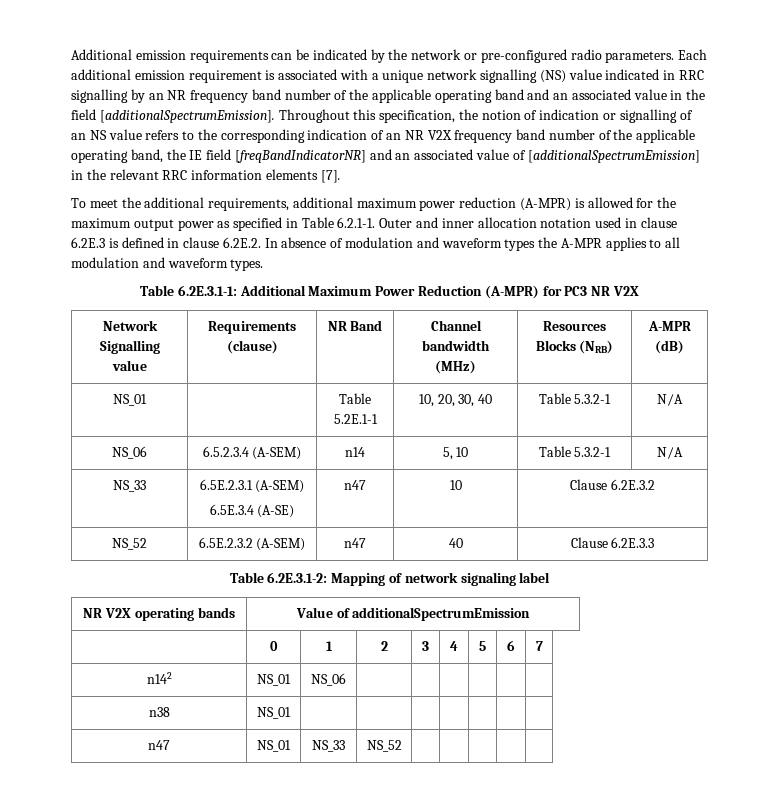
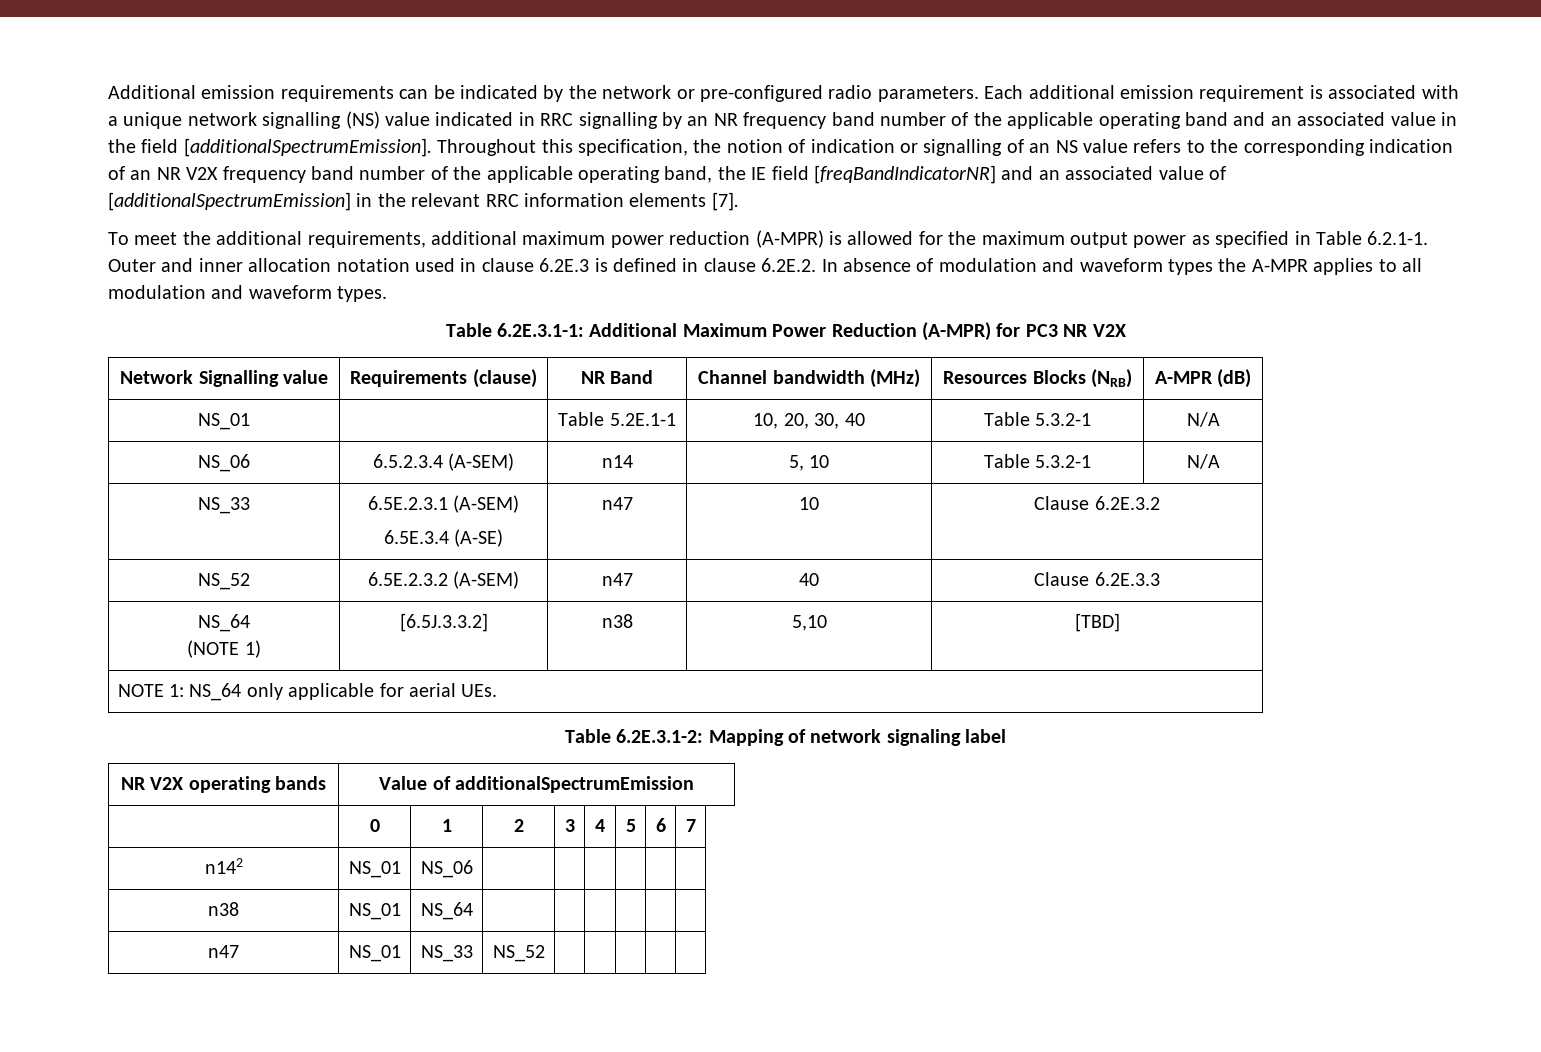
  NS_52 | 6.5E.2.3.2 (A-SEM) | n47 | 40 | Clause 6.2E.3.3
+ NS_64
+ (NOTE 1) | [6.5J.3.3.2] | n38 | 5,10 | [TBD]
+ NOTE 1: NS_64 only applicable for aerial UEs.
- n38 | NS_01 | | | | | | |
+ n38 | NS_01 | NS_64 | | | | | |

